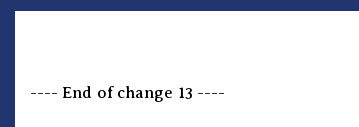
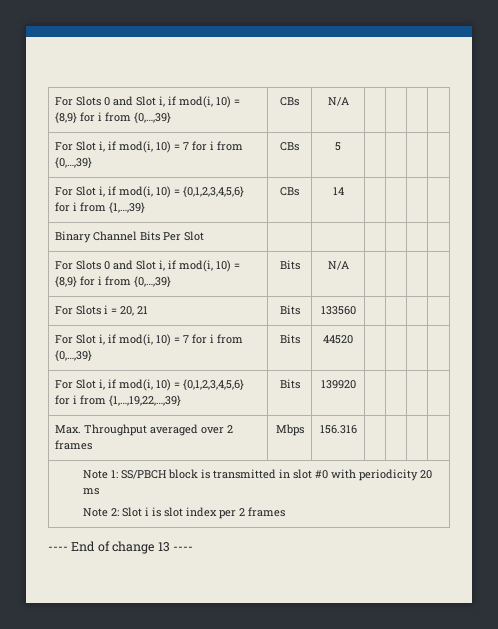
+ For Slots 0 and Slot i, if mod(i, 10) = {8,9} for i from {0,…,39} | CBs | N/A | | | |
+ For Slot i, if mod(i, 10) = 7 for i from {0,…,39} | CBs | 5 | | | |
+ For Slot i, if mod(i, 10) = {0,1,2,3,4,5,6} for i from {1,…,39} | CBs | 14 | | | |
+ Binary Channel Bits Per Slot | | | | | |
+ For Slots 0 and Slot i, if mod(i, 10) = {8,9} for i from {0,…,39} | Bits | N/A | | | |
+ For Slots i = 20, 21 | Bits | 133560 | | | |
+ For Slot i, if mod(i, 10) = 7 for i from {0,…,39} | Bits | 44520 | | | |
+ For Slot i, if mod(i, 10) = {0,1,2,3,4,5,6} for i from {1,…,19,22,…,39} | Bits | 139920 | | | |
+ Max. Throughput averaged over 2 frames | Mbps | 156.316 | | | |
+ Note 1: SS/PBCH block is transmitted in slot #0 with periodicity 20 ms
+ Note 2: Slot i is slot index per 2 frames

